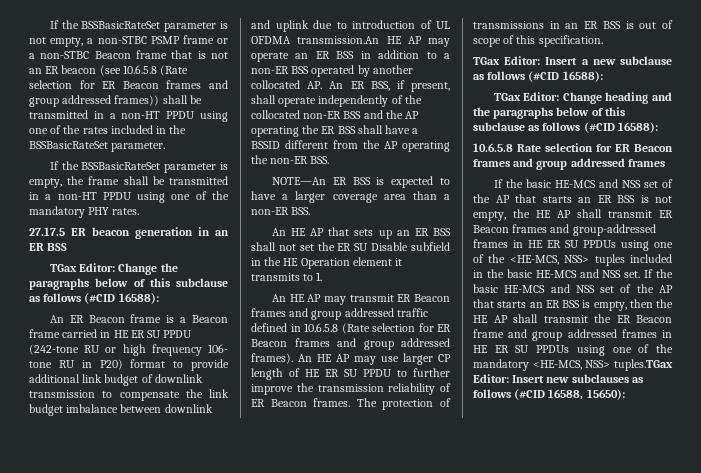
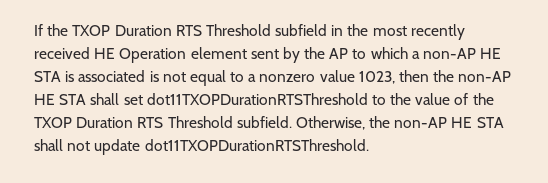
- If the BSSBasicRateSet parameter is not empty, a non-STBC PSMP frame or a non-STBC Beacon frame that is not an ER beacon (see 10.6.5.8 (Rate selection for ER Beacon frames and group addressed frames)) shall be transmitted in a non-HT PPDU using one of the rates included in the BSSBasicRateSet parameter.
- If the BSSBasicRateSet parameter is empty, the frame shall be transmitted in a non-HT PPDU using one of the mandatory PHY rates.
- 27.17.5 ER beacon generation in an ER BSS
- TGax Editor: Change the paragraphs below of this subclause as follows (#CID 16588):
- An ER Beacon frame is a Beacon frame carried in HE ER SU PPDU (242-tone RU or high frequency 106- tone RU in P20) format to provide additional link budget of downlink transmission to compensate the link budget imbalance between downlink and uplink due to introduction of UL OFDMA transmission.An HE AP may operate an ER BSS in addition to a non-ER BSS operated by another collocated AP. An ER BSS, if present, shall operate independently of the collocated non-ER BSS and the AP operating the ER BSS shall have a BSSID different from the AP operating the non-ER BSS.
- NOTE—An ER BSS is expected to have a larger coverage area than a non-ER BSS.
- An HE AP that sets up an ER BSS shall not set the ER SU Disable subfield in the HE Operation element it transmits to 1.
- An HE AP may transmit ER Beacon frames and group addressed traffic defined in 10.6.5.8 (Rate selection for ER Beacon frames and group addressed frames). An HE AP may use larger CP length of HE ER SU PPDU to further improve the transmission reliability of ER Beacon frames. The protection of transmissions in an ER BSS is out of scope of this specification.
- TGax Editor: Insert a new subclause as follows (#CID 16588):
- TGax Editor: Change heading and the paragraphs below of this subclause as follows (#CID 16588):
- 10.6.5.8 Rate selection for ER Beacon frames and group addressed frames
- If the basic HE-MCS and NSS set of the AP that starts an ER BSS is not empty, the HE AP shall transmit ER Beacon frames and group-addressed frames in HE ER SU PPDUs using one of the <HE-MCS, NSS> tuples included in the basic HE-MCS and NSS set. If the basic HE-MCS and NSS set of the AP that starts an ER BSS is empty, then the HE AP shall transmit the ER Beacon frame and group addressed frames in HE ER SU PPDUs using one of the mandatory <HE-MCS, NSS> tuples.TGax Editor: Insert new subclauses as follows (#CID 16588, 15650):
+ If the TXOP Duration RTS Threshold subfield in the most recently received HE Operation element sent by the AP to which a non-AP HE STA is associated is not equal to a nonzero value 1023, then the non-AP HE STA shall set dot11TXOPDurationRTSThreshold to the value of the TXOP Duration RTS Threshold subfield. Otherwise, the non-AP HE STA shall not update dot11TXOPDurationRTSThreshold.

